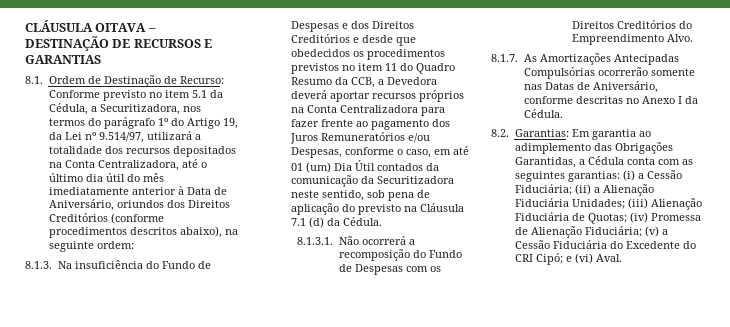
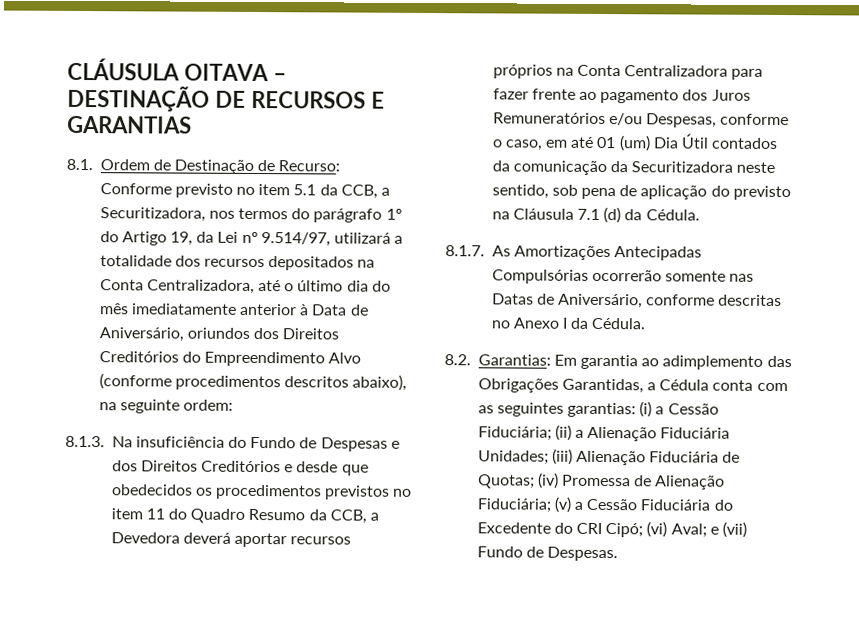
- 8.1. Ordem de Destinação de Recurso: Conforme previsto no item 5.1 da Cédula, a Securitizadora, nos termos do parágrafo 1º do Artigo 19, da Lei nº 9.514/97, utilizará a totalidade dos recursos depositados na Conta Centralizadora, até o último dia útil do mês imediatamente anterior à Data de Aniversário, oriundos dos Direitos Creditórios (conforme procedimentos descritos abaixo), na seguinte ordem:
+ 8.1. Ordem de Destinação de Recurso: Conforme previsto no item 5.1 da CCB, a Securitizadora, nos termos do parágrafo 1º do Artigo 19, da Lei nº 9.514/97, utilizará a totalidade dos recursos depositados na Conta Centralizadora, até o último dia do mês imediatamente anterior à Data de Aniversário, oriundos dos Direitos Creditórios do Empreendimento Alvo (conforme procedimentos descritos abaixo), na seguinte ordem:
- 8.1.3.1. Não ocorrerá a recomposição do Fundo de Despesas com os Direitos Creditórios do Empreendimento Alvo.
- 8.2. Garantias: Em garantia ao adimplemento das Obrigações Garantidas, a Cédula conta com as seguintes garantias: (i) a Cessão Fiduciária; (ii) a Alienação Fiduciária Unidades; (iii) Alienação Fiduciária de Quotas; (iv) Promessa de Alienação Fiduciária; (v) a Cessão Fiduciária do Excedente do CRI Cipó; e (vi) Aval.
+ 8.2. Garantias: Em garantia ao adimplemento das Obrigações Garantidas, a Cédula conta com as seguintes garantias: (i) a Cessão Fiduciária; (ii) a Alienação Fiduciária Unidades; (iii) Alienação Fiduciária de Quotas; (iv) Promessa de Alienação Fiduciária; (v) a Cessão Fiduciária do Excedente do CRI Cipó; (vi) Aval; e (vii) Fundo de Despesas.

